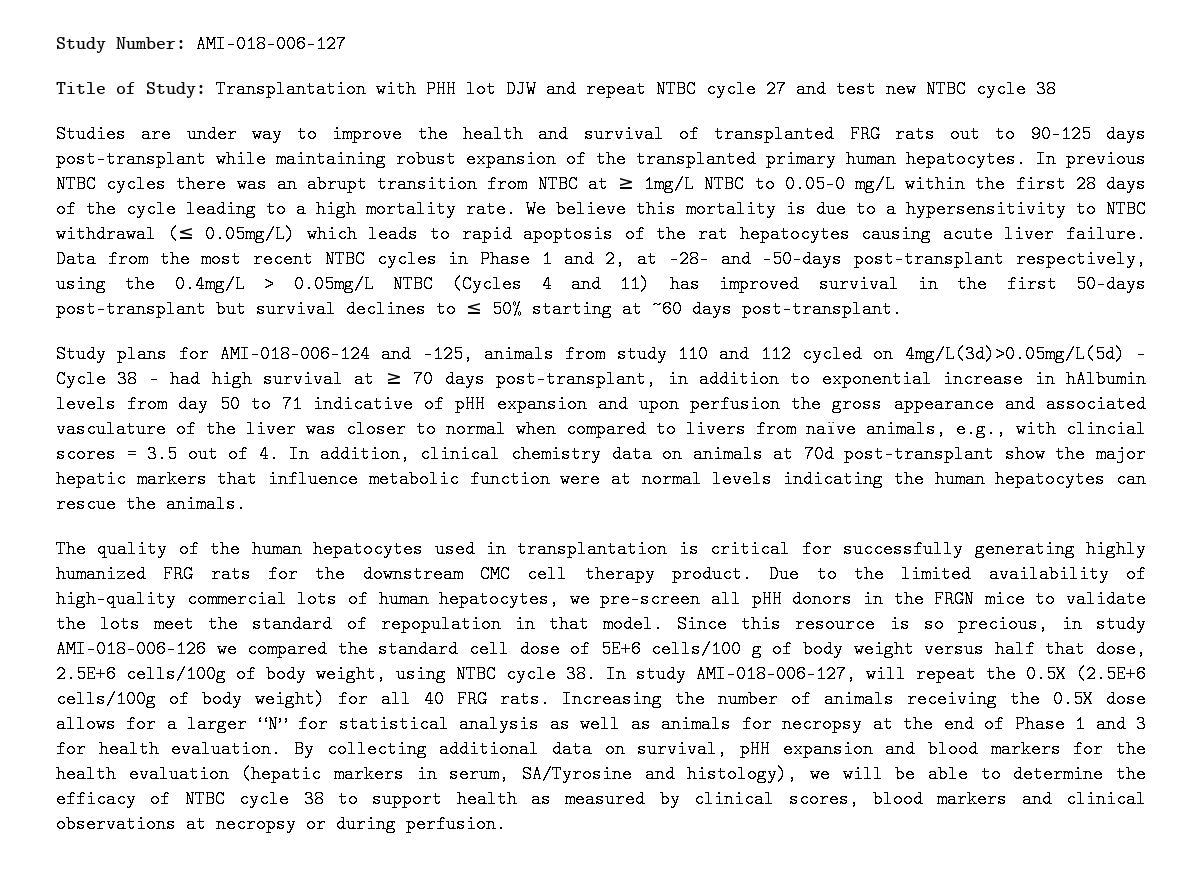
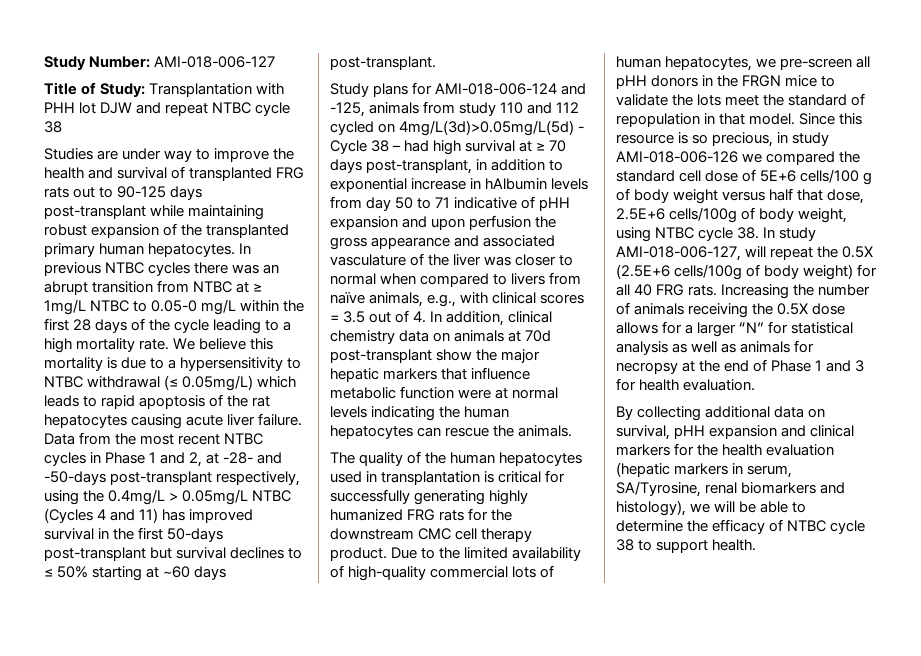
- Title of Study: Transplantation with PHH lot DJW and repeat NTBC cycle 27 and test new NTBC cycle 38
+ Title of Study: Transplantation with PHH lot DJW and repeat NTBC cycle 38
- Study plans for AMI-018-006-124 and -125, animals from study 110 and 112 cycled on 4mg/L(3d)>0.05mg/L(5d) - Cycle 38 – had high survival at ≥ 70 days post-transplant, in addition to exponential increase in hAlbumin levels from day 50 to 71 indicative of pHH expansion and upon perfusion the gross appearance and associated vasculature of the liver was closer to normal when compared to livers from naïve animals, e.g., with clincial scores = 3.5 out of 4. In addition, clinical chemistry data on animals at 70d post-transplant show the major hepatic markers that influence metabolic function were at normal levels indicating the human hepatocytes can rescue the animals.
+ Study plans for AMI-018-006-124 and -125, animals from study 110 and 112 cycled on 4mg/L(3d)>0.05mg/L(5d) - Cycle 38 – had high survival at ≥ 70 days post-transplant, in addition to exponential increase in hAlbumin levels from day 50 to 71 indicative of pHH expansion and upon perfusion the gross appearance and associated vasculature of the liver was closer to normal when compared to livers from naïve animals, e.g., with clinical scores = 3.5 out of 4. In addition, clinical chemistry data on animals at 70d post-transplant show the major hepatic markers that influence metabolic function were at normal levels indicating the human hepatocytes can rescue the animals.
- Increasing the number of animals receiving the 0.5X dose allows for a larger “N” for statistical analysis as well as animals for necropsy at the end of Phase 1 and 3 for health evaluation. By collecting additional data on survival, pHH expansion and blood markers for the health evaluation (hepatic markers in serum, SA/Tyrosine and histology), we will be able to determine the efficacy of NTBC cycle 38 to support health as measured by clinical scores, blood markers and clinical observations at necropsy or during perfusion.
+ Increasing the number of animals receiving the 0.5X dose allows for a larger “N” for statistical analysis as well as animals for necropsy at the end of Phase 1 and 3 for health evaluation.
+ By collecting additional data on survival, pHH expansion and clinical markers for the health evaluation (hepatic markers in serum, SA/Tyrosine, renal biomarkers and histology), we will be able to determine the efficacy of NTBC cycle 38 to support health.

